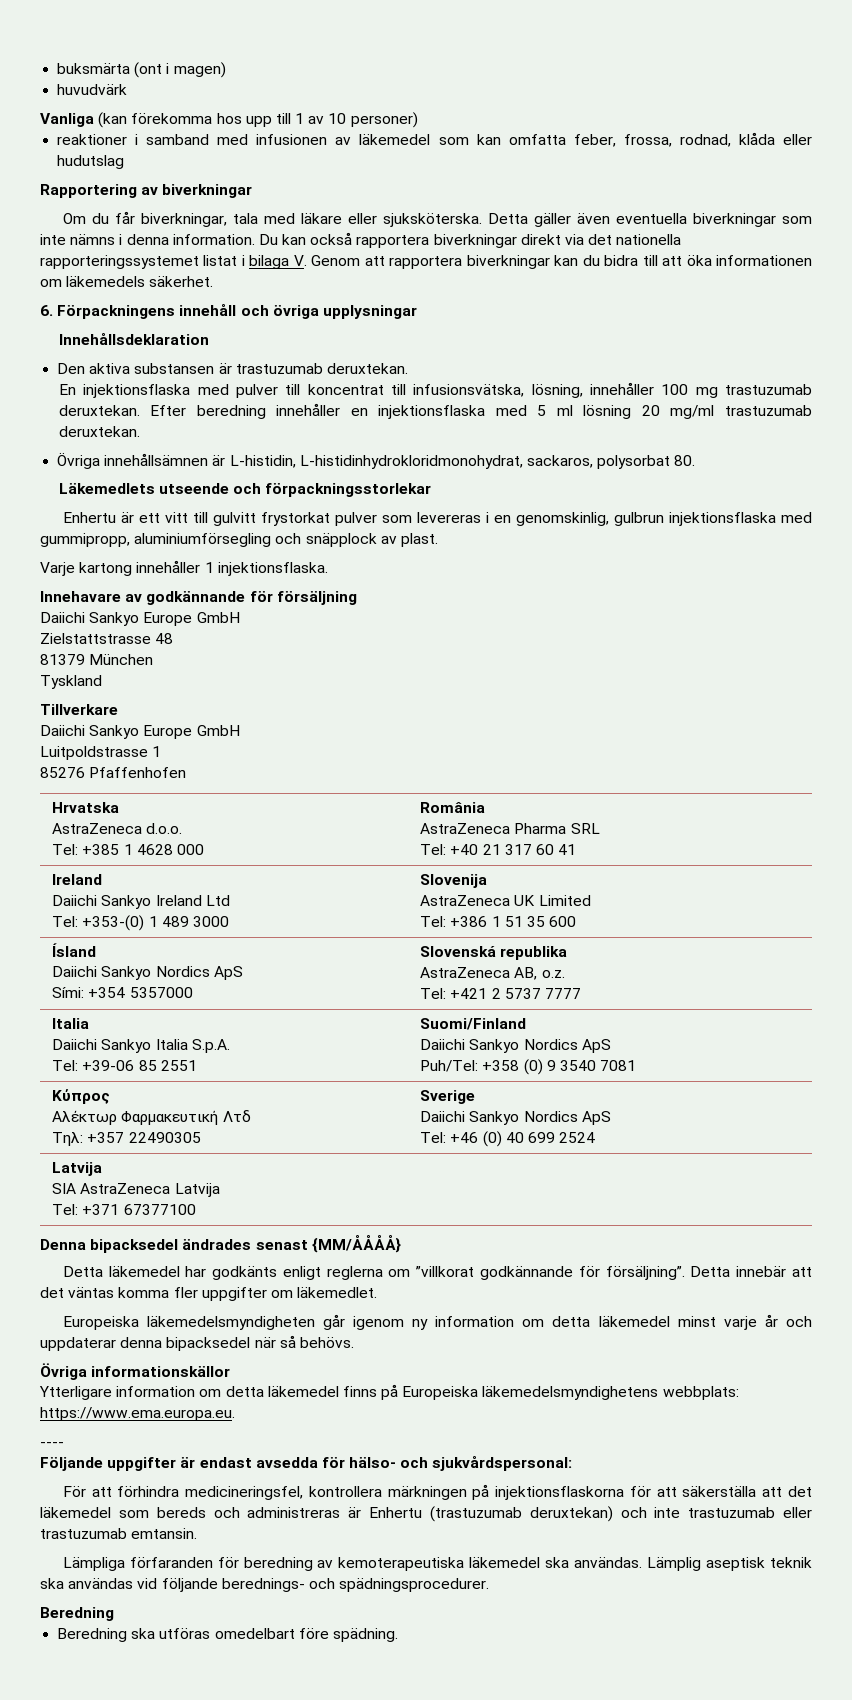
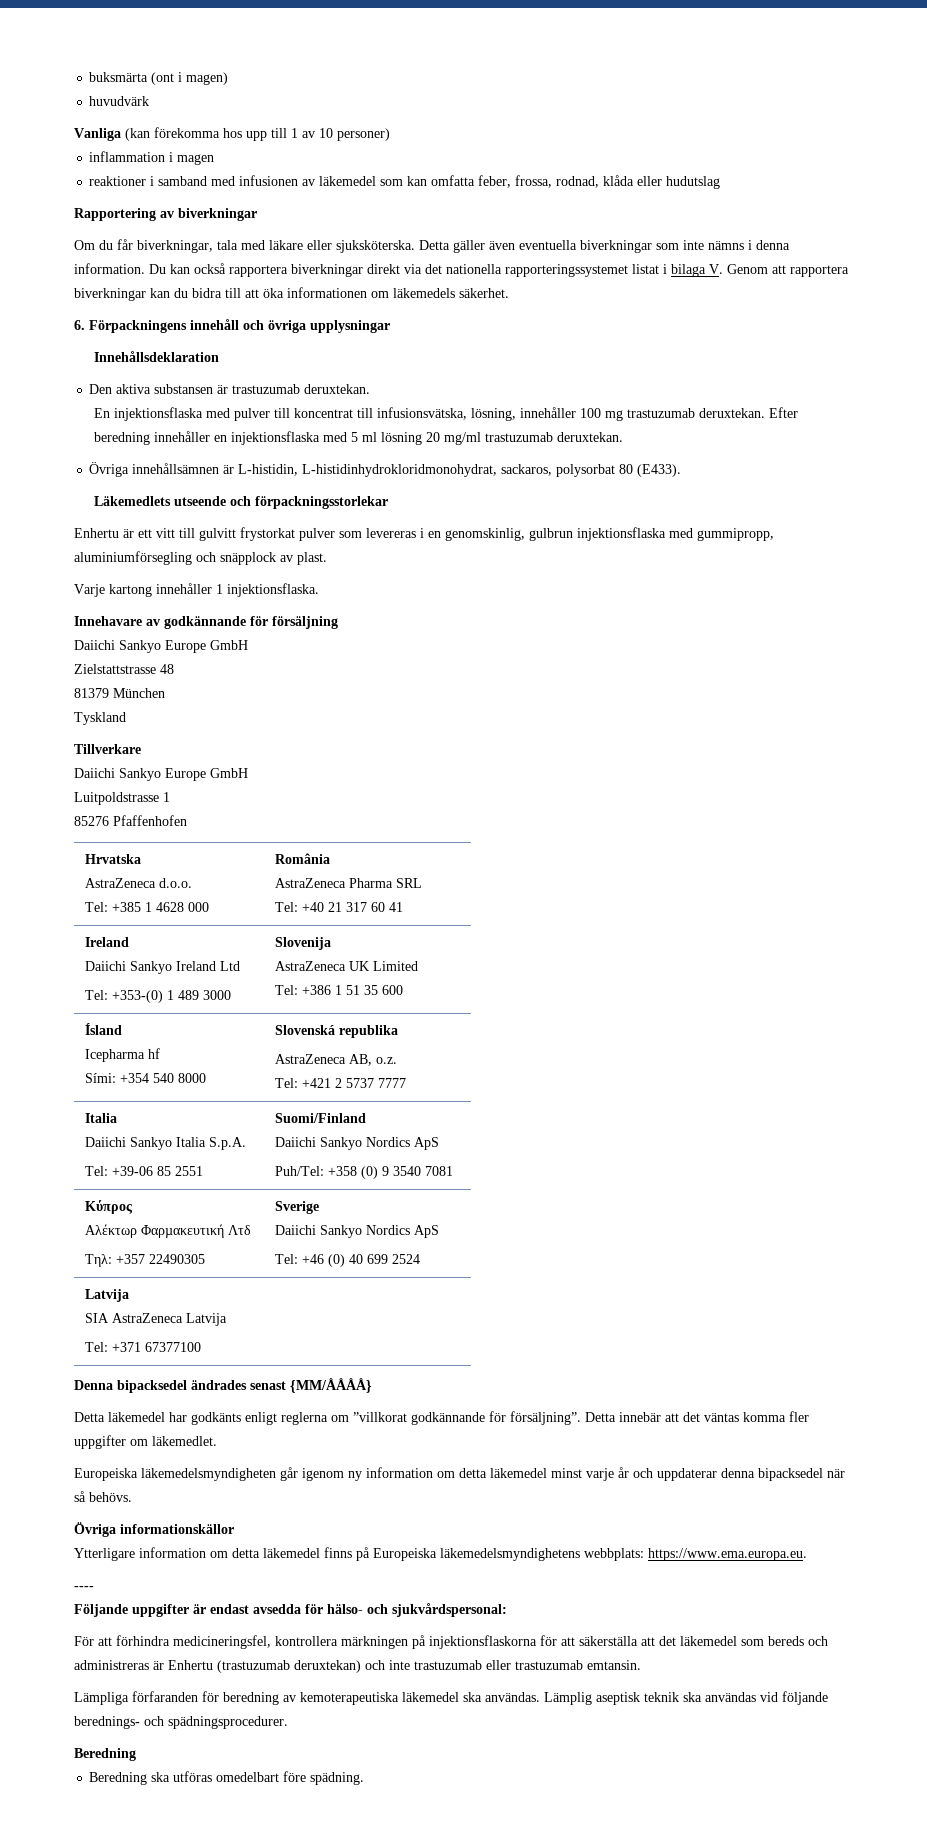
+ inflammation i magen
- Övriga innehållsämnen är L-histidin, L-histidinhydrokloridmonohydrat, sackaros, polysorbat 80.
+ Övriga innehållsämnen är L-histidin, L-histidinhydrokloridmonohydrat, sackaros, polysorbat 80 (E433).
  Ísland
- Daiichi Sankyo Nordics ApS
- Sími: +354 5357000 | Slovenská republika
+ Icepharma hf
+ Sími: +354 540 8000 | Slovenská republika

